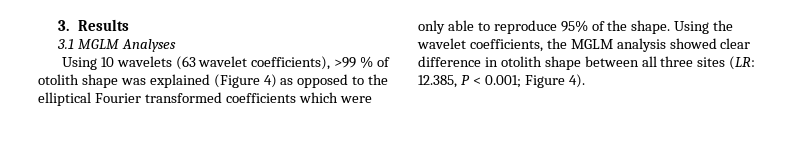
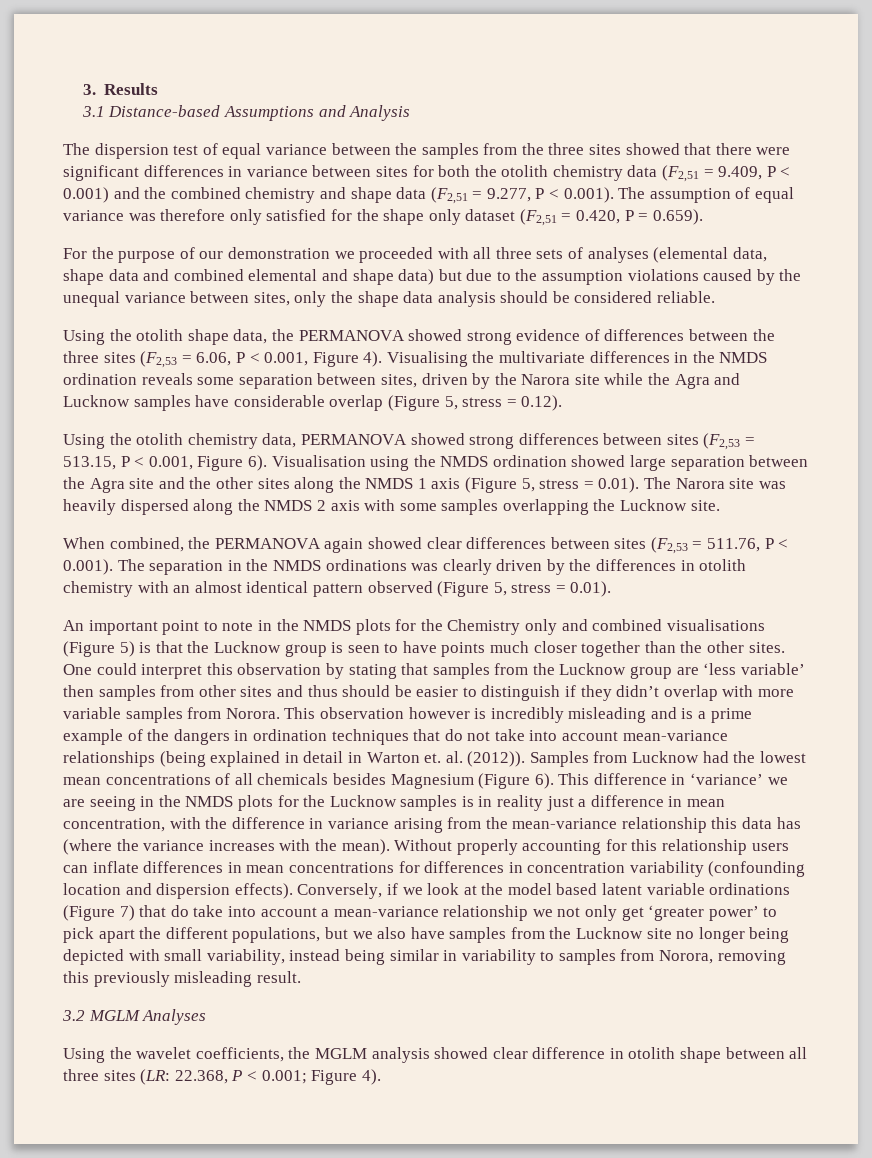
- 3.1 MGLM Analyses
- Using 10 wavelets (63 wavelet coefficients), >99 % of otolith shape was explained (Figure 4) as opposed to the elliptical Fourier transformed coefficients which were only able to reproduce 95% of the shape. Using the wavelet coefficients, the MGLM analysis showed clear difference in otolith shape between all three sites (LR: 12.385, P < 0.001; Figure 4).
+ 3.1 Distance-based Assumptions and Analysis
+ The dispersion test of equal variance between the samples from the three sites showed that there were significant differences in variance between sites for both the otolith chemistry data (F2,51 = 9.409, P < 0.001) and the combined chemistry and shape data (F2,51 = 9.277, P < 0.001). The assumption of equal variance was therefore only satisfied for the shape only dataset (F2,51 = 0.420, P = 0.659).
+ For the purpose of our demonstration we proceeded with all three sets of analyses (elemental data, shape data and combined elemental and shape data) but due to the assumption violations caused by the unequal variance between sites, only the shape data analysis should be considered reliable.
+ Using the otolith shape data, the PERMANOVA showed strong evidence of differences between the three sites (F2,53 = 6.06, P < 0.001, Figure 4). Visualising the multivariate differences in the NMDS ordination reveals some separation between sites, driven by the Narora site while the Agra and Lucknow samples have considerable overlap (Figure 5, stress = 0.12).
+ Using the otolith chemistry data, PERMANOVA showed strong differences between sites (F2,53 = 513.15, P < 0.001, Figure 6). Visualisation using the NMDS ordination showed large separation between the Agra site and the other sites along the NMDS 1 axis (Figure 5, stress = 0.01). The Narora site was heavily dispersed along the NMDS 2 axis with some samples overlapping the Lucknow site.
+ When combined, the PERMANOVA again showed clear differences between sites (F2,53 = 511.76, P < 0.001). The separation in the NMDS ordinations was clearly driven by the differences in otolith chemistry with an almost identical pattern observed (Figure 5, stress = 0.01).
+ An important point to note in the NMDS plots for the Chemistry only and combined visualisations (Figure 5) is that the Lucknow group is seen to have points much closer together than the other sites. One could interpret this observation by stating that samples from the Lucknow group are ‘less variable’ then samples from other sites and thus should be easier to distinguish if they didn’t overlap with more variable samples from Norora. This observation however is incredibly misleading and is a prime example of the dangers in ordination techniques that do not take into account mean-variance relationships (being explained in detail in Warton et. al. (2012)). Samples from Lucknow had the lowest mean concentrations of all chemicals besides Magnesium (Figure 6). This difference in ‘variance’ we are seeing in the NMDS plots for the Lucknow samples is in reality just a difference in mean concentration, with the difference in variance arising from the mean-variance relationship this data has (where the variance increases with the mean). Without properly accounting for this relationship users can inflate differences in mean concentrations for differences in concentration variability (confounding location and dispersion effects). Conversely, if we look at the model based latent variable ordinations (Figure 7) that do take into account a mean-variance relationship we not only get ‘greater power’ to pick apart the different populations, but we also have samples from the Lucknow site no longer being depicted with small variability, instead being similar in variability to samples from Norora, removing this previously misleading result.
+ 3.2 MGLM Analyses
+ Using the wavelet coefficients, the MGLM analysis showed clear difference in otolith shape between all three sites (LR: 22.368, P < 0.001; Figure 4).

